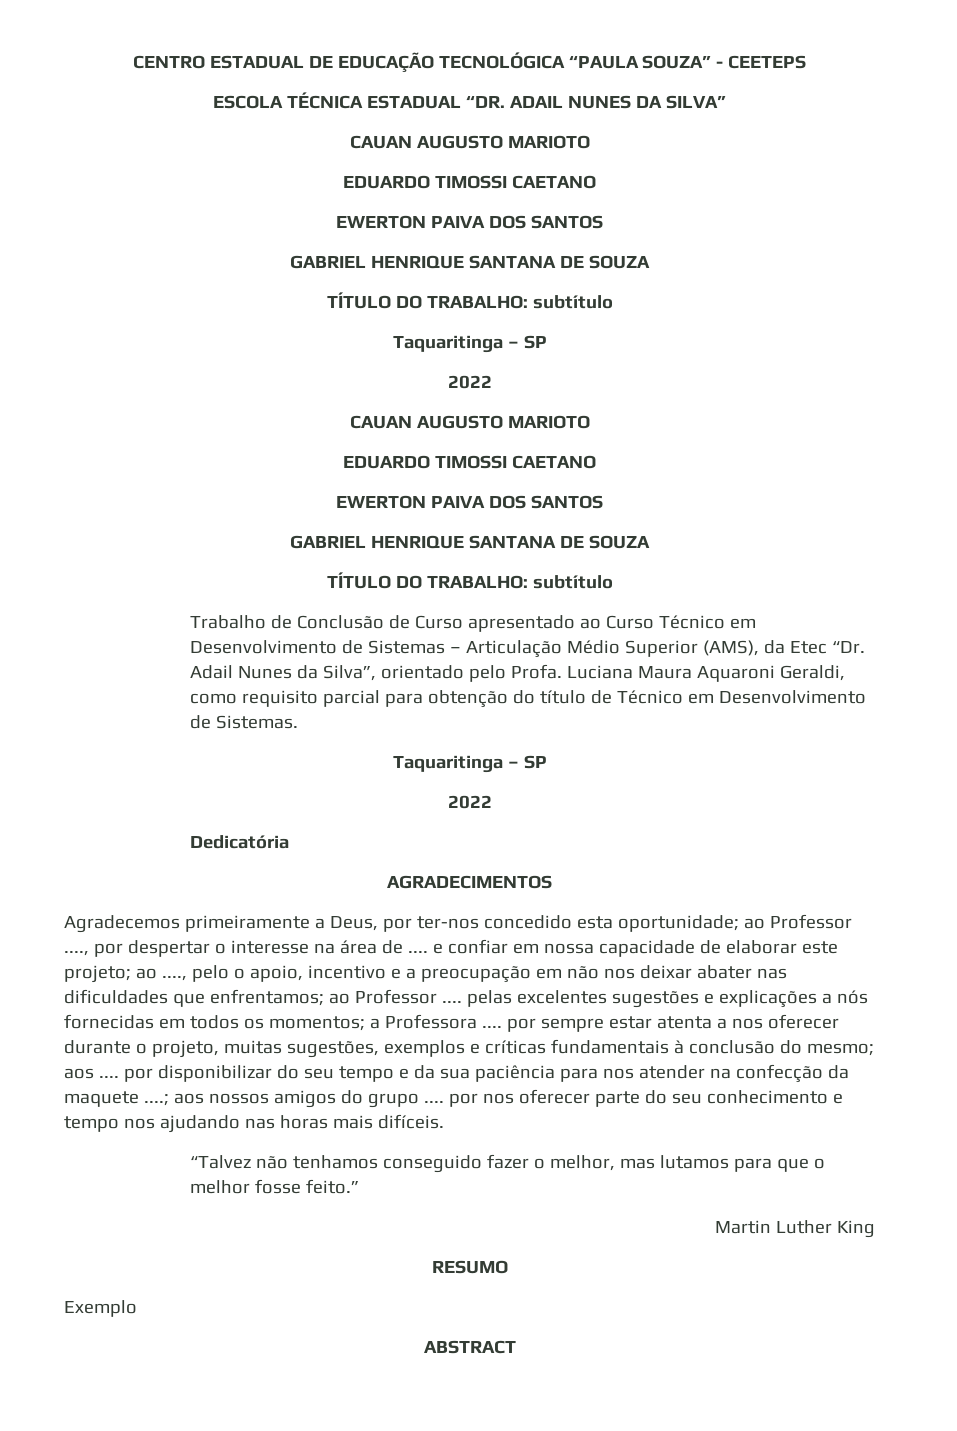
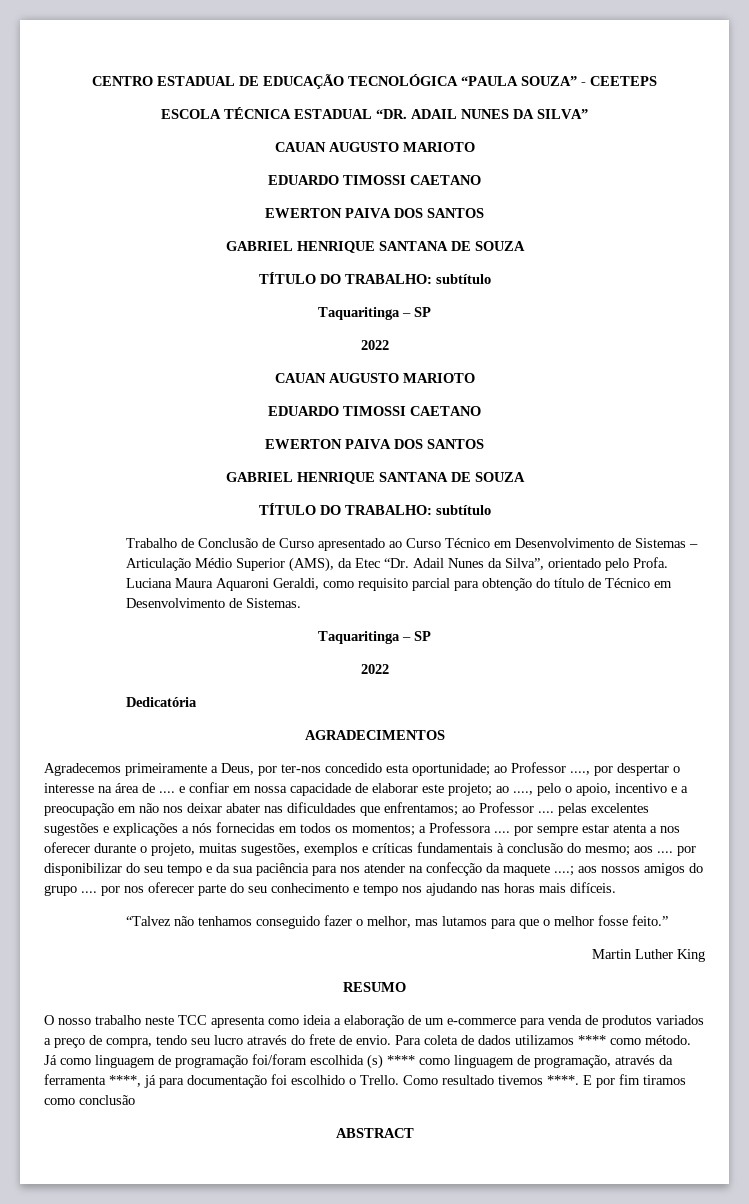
- Exemplo
+ O nosso trabalho neste TCC apresenta como ideia a elaboração de um e-commerce para venda de produtos variados a preço de compra, tendo seu lucro através do frete de envio. Para coleta de dados utilizamos **** como método. Já como linguagem de programação foi/foram escolhida (s) **** como linguagem de programação, através da ferramenta ****, já para documentação foi escolhido o Trello. Como resultado tivemos ****. E por fim tiramos como conclusão

